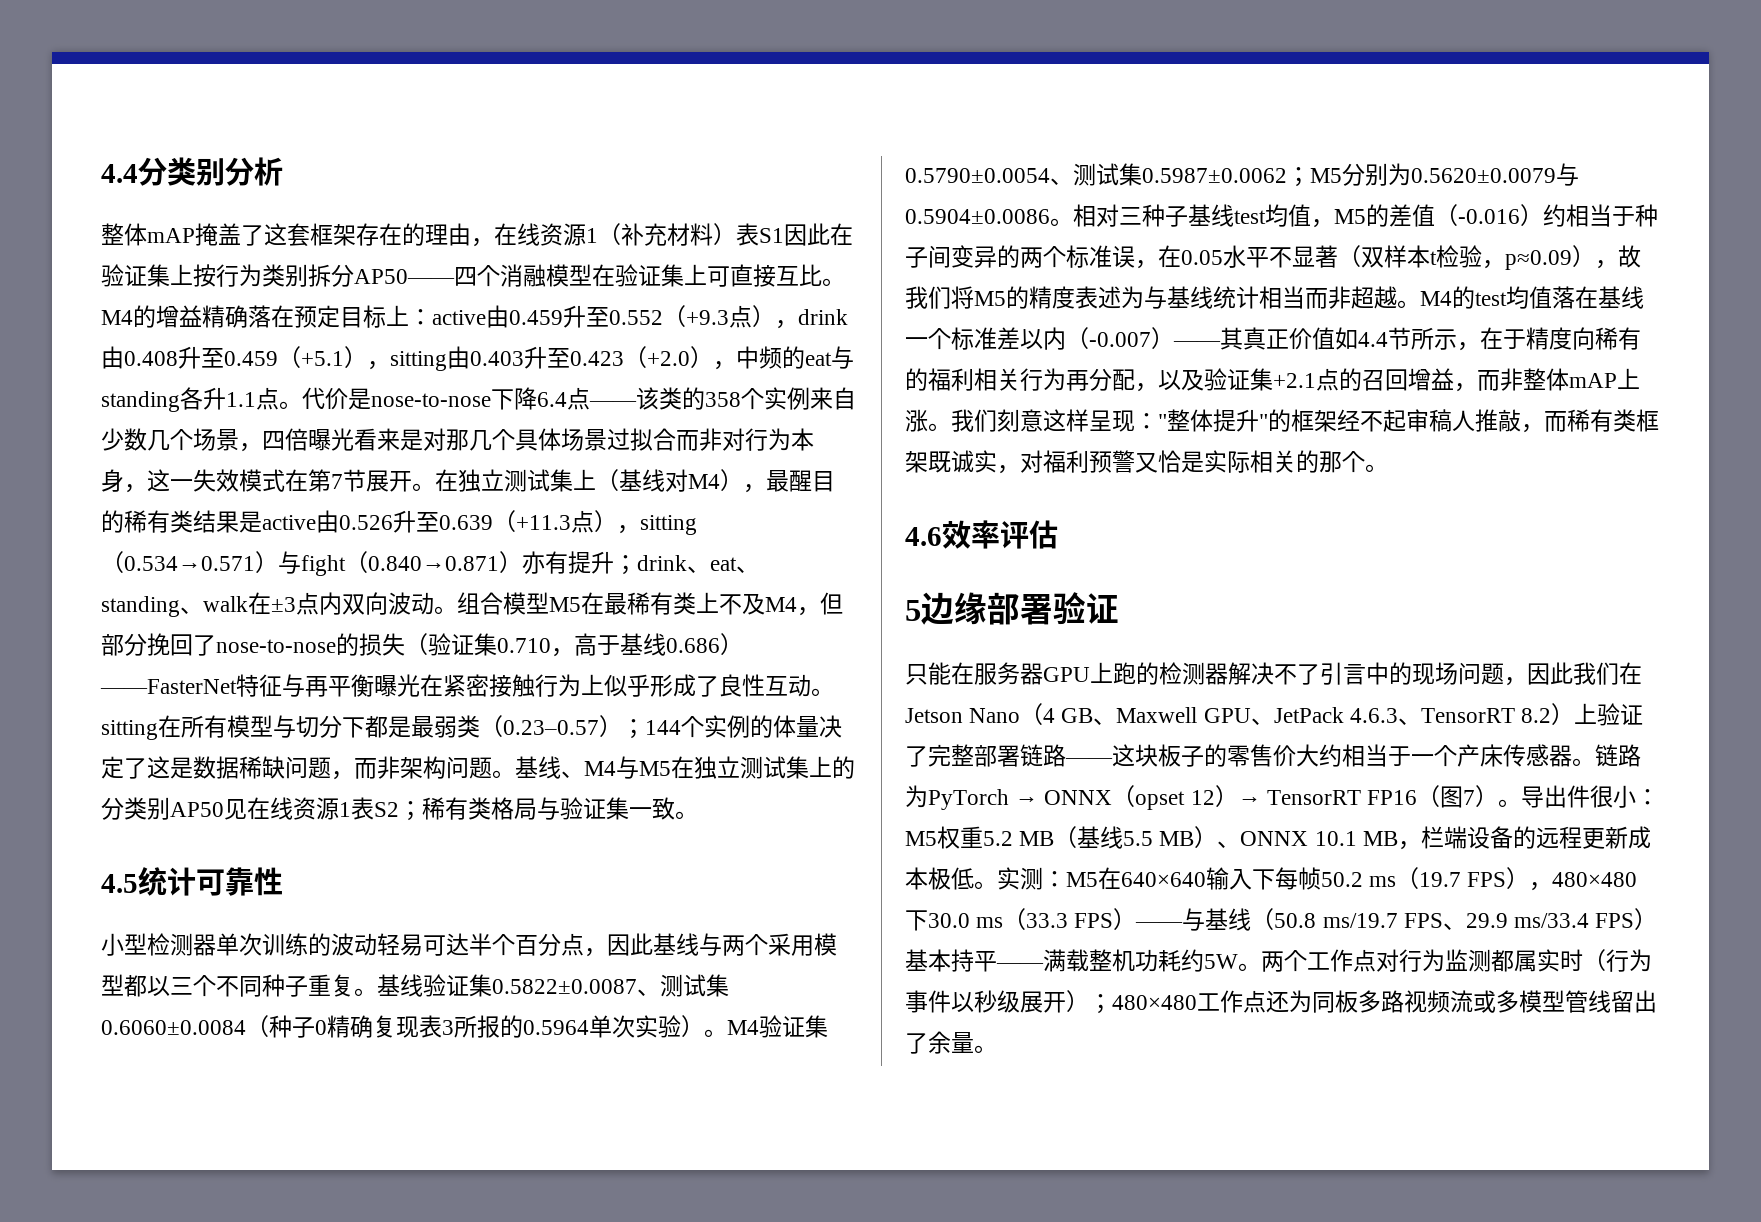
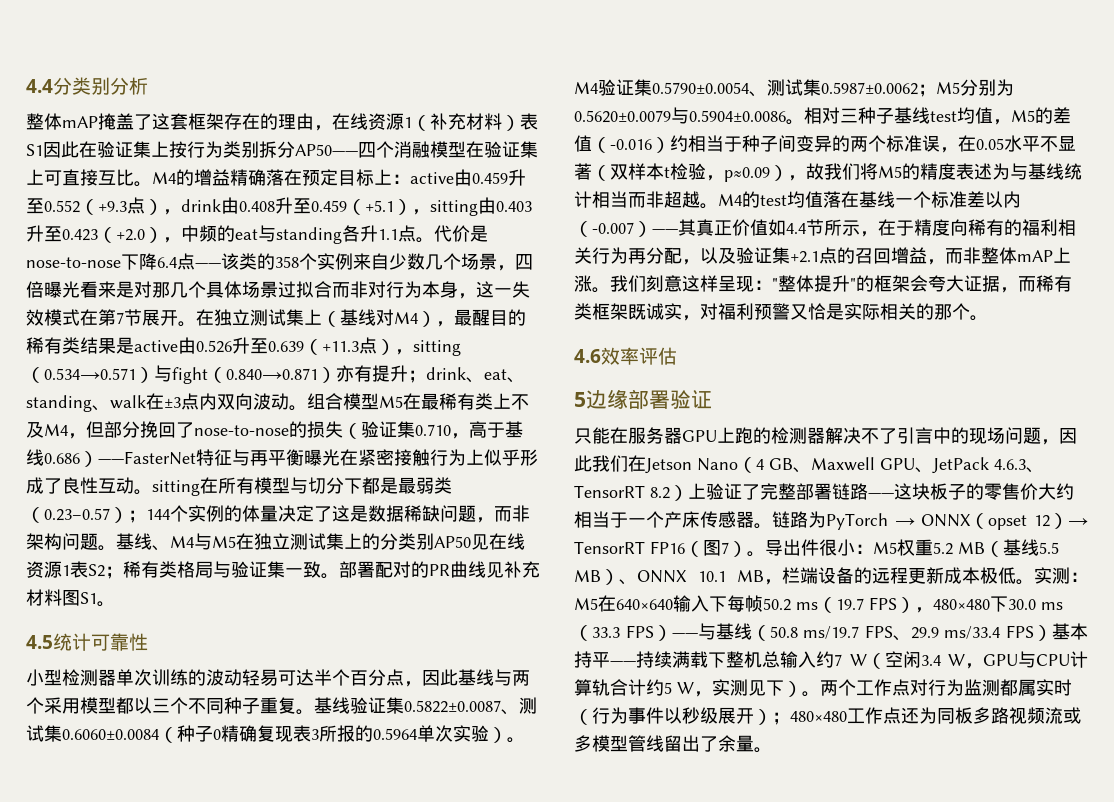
+ 部署配对的PR曲线见补充材料图S1。
- 我们刻意这样呈现："整体提升"的框架经不起审稿人推敲，而稀有类框架既诚实，对福利预警又恰是实际相关的那个。
+ 我们刻意这样呈现："整体提升"的框架会夸大证据，而稀有类框架既诚实，对福利预警又恰是实际相关的那个。
- 实测：M5在640×640输入下每帧50.2 ms（19.7 FPS），480×480下30.0 ms（33.3 FPS）——与基线（50.8 ms/19.7 FPS、29.9 ms/33.4 FPS）基本持平——满载整机功耗约5W。
+ 实测：M5在640×640输入下每帧50.2 ms（19.7 FPS），480×480下30.0 ms（33.3 FPS）——与基线（50.8 ms/19.7 FPS、29.9 ms/33.4 FPS）基本持平——持续满载下整机总输入约7 W（空闲3.4 W，GPU与CPU计算轨合计约5 W，实测见下）。

